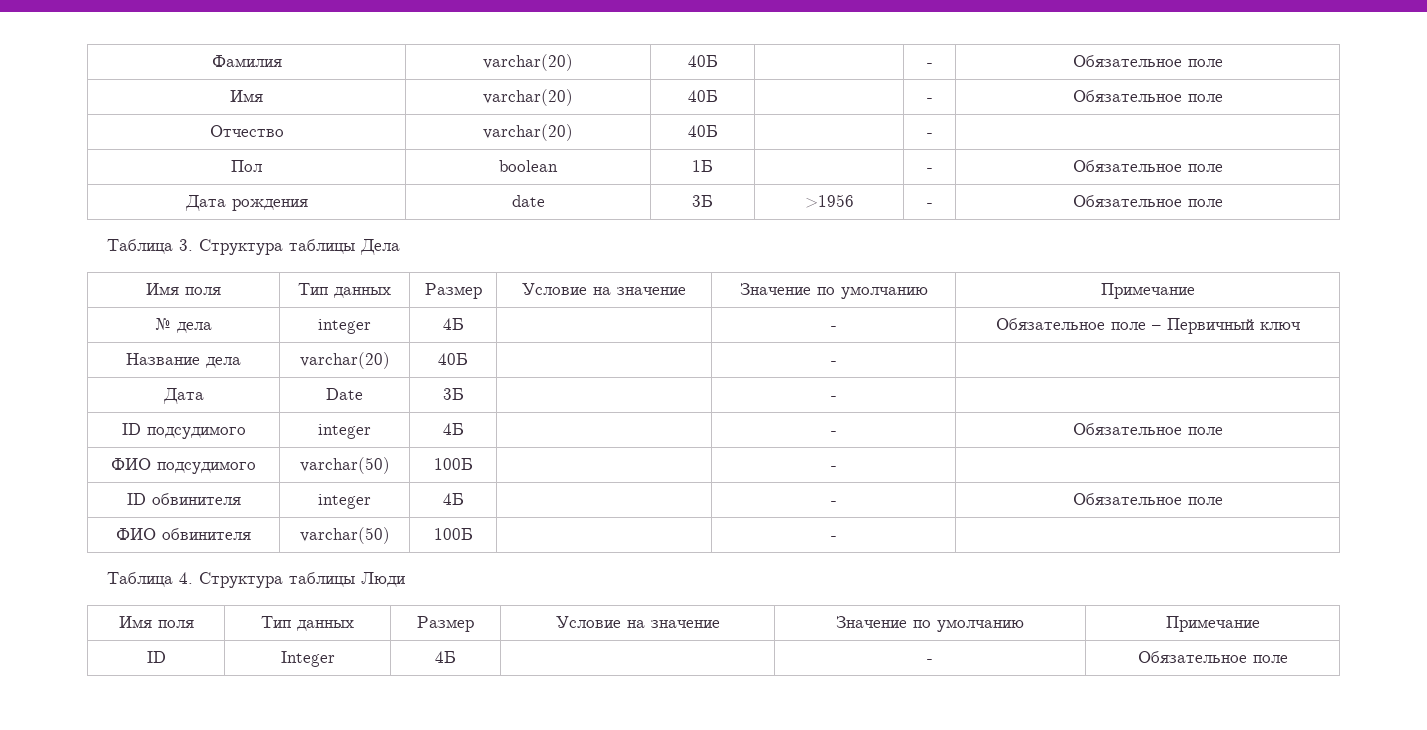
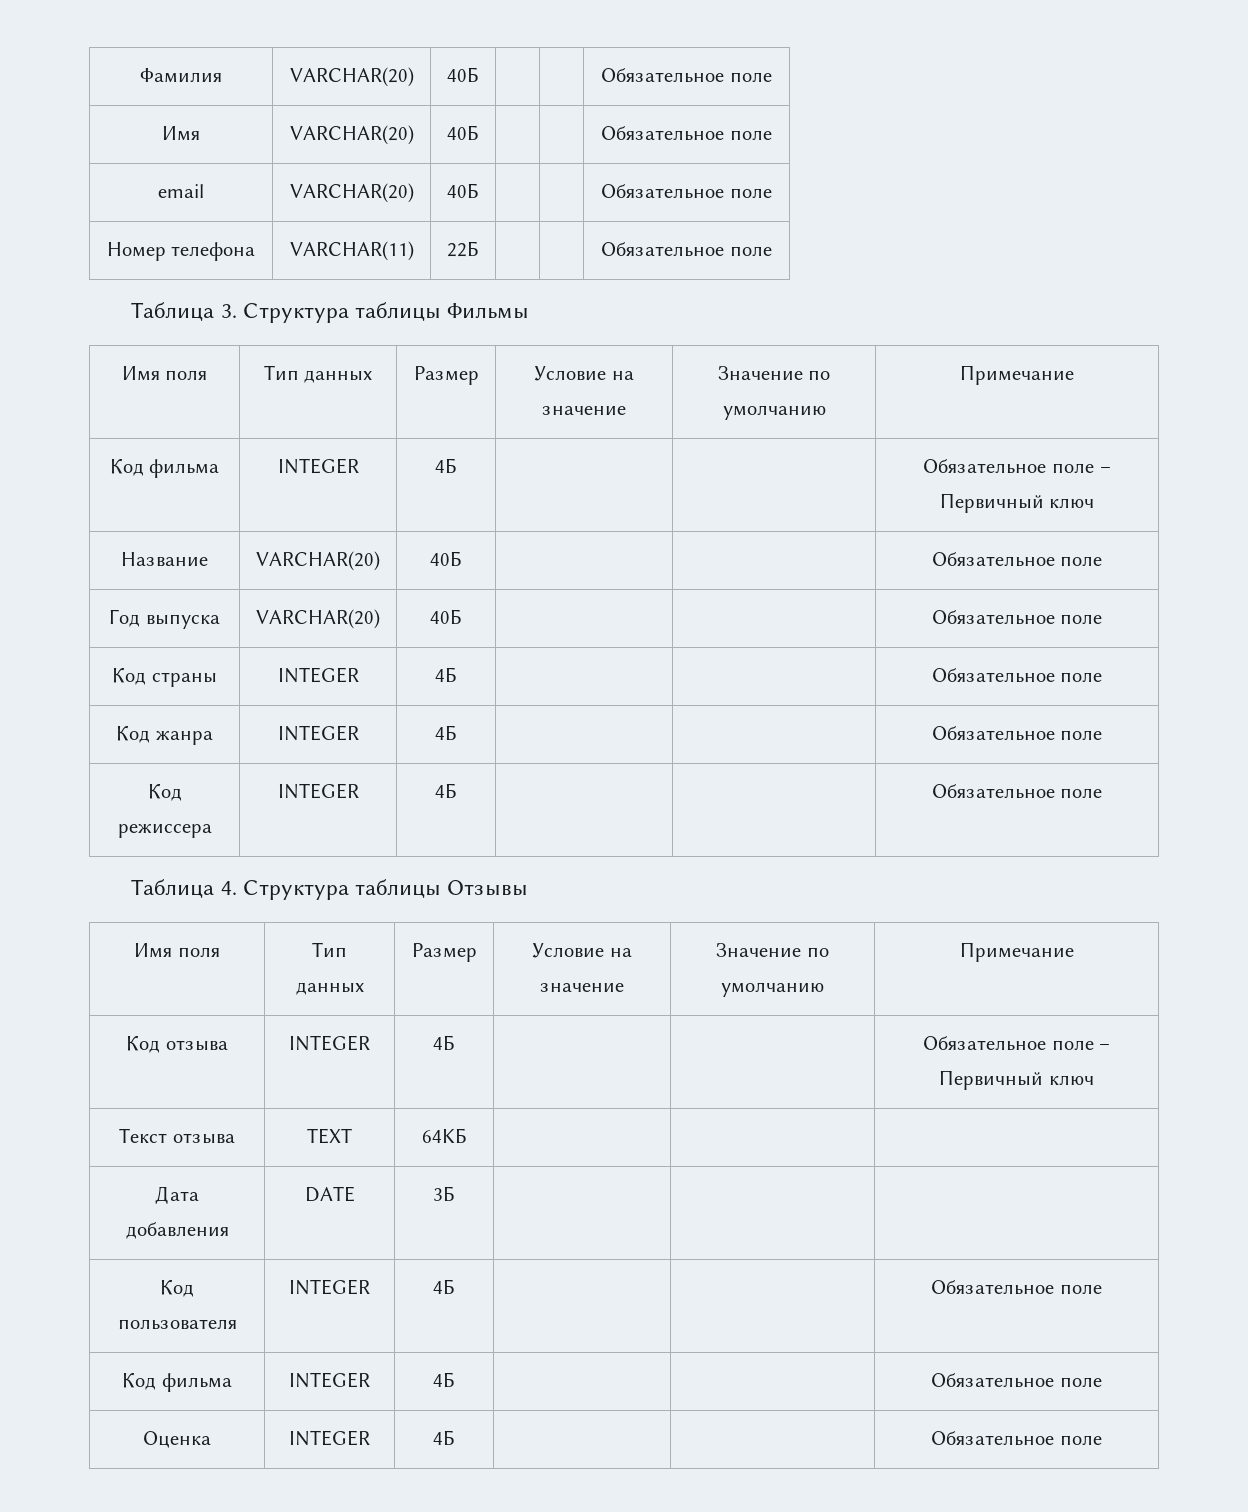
- Фамилия | varchar(20) | 40Б | | - | Обязательное поле
+ Фамилия | VARCHAR(20) | 40Б | | | Обязательное поле
- Имя | varchar(20) | 40Б | | - | Обязательное поле
- Отчество | varchar(20) | 40Б | | - |
- Пол | boolean | 1Б | | - | Обязательное поле
- Дата рождения | date | 3Б | >1956 | - | Обязательное поле
+ Имя | VARCHAR(20) | 40Б | | | Обязательное поле
+ email | VARCHAR(20) | 40Б | | | Обязательное поле
+ Номер телефона | VARCHAR(11) | 22Б | | | Обязательное поле
- Таблица 3. Структура таблицы Дела
+ Таблица 3. Структура таблицы Фильмы
- № дела | integer | 4Б | | - | Обязательное поле – Первичный ключ
+ Код фильма | INTEGER | 4Б | | | Обязательное поле – Первичный ключ
- Название дела | varchar(20) | 40Б | | - |
- Дата | Date | 3Б | | - |
- ID подсудимого | integer | 4Б | | - | Обязательное поле
- ФИО подсудимого | varchar(50) | 100Б | | - |
- ID обвинителя | integer | 4Б | | - | Обязательное поле
- ФИО обвинителя | varchar(50) | 100Б | | - |
+ Название | VARCHAR(20) | 40Б | | | Обязательное поле
+ Год выпуска | VARCHAR(20) | 40Б | | | Обязательное поле
+ Код страны | INTEGER | 4Б | | | Обязательное поле
+ Код жанра | INTEGER | 4Б | | | Обязательное поле
+ Код режиссера | INTEGER | 4Б | | | Обязательное поле
- Таблица 4. Структура таблицы Люди
+ Таблица 4. Структура таблицы Отзывы
- ID | Integer | 4Б | | - | Обязательное поле
+ Код отзыва | INTEGER | 4Б | | | Обязательное поле – Первичный ключ
+ Текст отзыва | TEXT | 64KБ | | |
+ Дата добавления | DATE | 3Б | | |
+ Код пользователя | INTEGER | 4Б | | | Обязательное поле
+ Код фильма | INTEGER | 4Б | | | Обязательное поле
+ Оценка | INTEGER | 4Б | | | Обязательное поле

